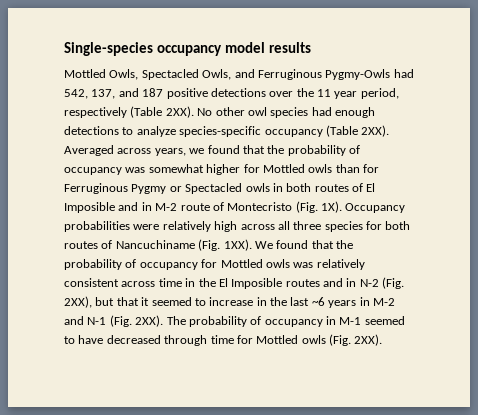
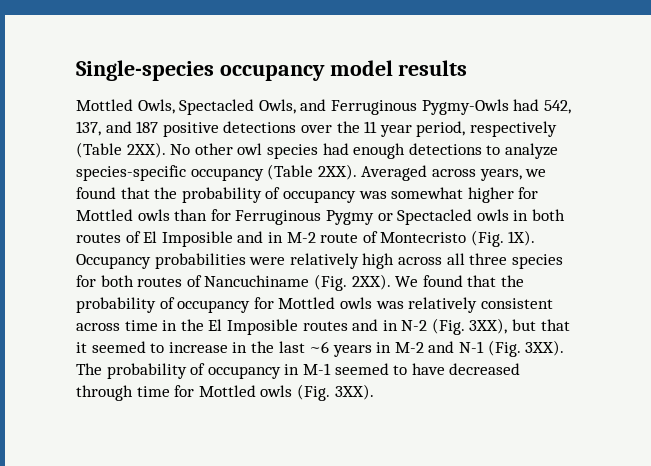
- Occupancy probabilities were relatively high across all three species for both routes of Nancuchiname (Fig. 1XX).
+ Occupancy probabilities were relatively high across all three species for both routes of Nancuchiname (Fig. 2XX).
- We found that the probability of occupancy for Mottled owls was relatively consistent across time in the El Imposible routes and in N-2 (Fig. 2XX), but that it seemed to increase in the last ~6 years in M-2 and N-1 (Fig. 2XX).
+ We found that the probability of occupancy for Mottled owls was relatively consistent across time in the El Imposible routes and in N-2 (Fig. 3XX), but that it seemed to increase in the last ~6 years in M-2 and N-1 (Fig. 3XX).
- The probability of occupancy in M-1 seemed to have decreased through time for Mottled owls (Fig. 2XX).
+ The probability of occupancy in M-1 seemed to have decreased through time for Mottled owls (Fig. 3XX).

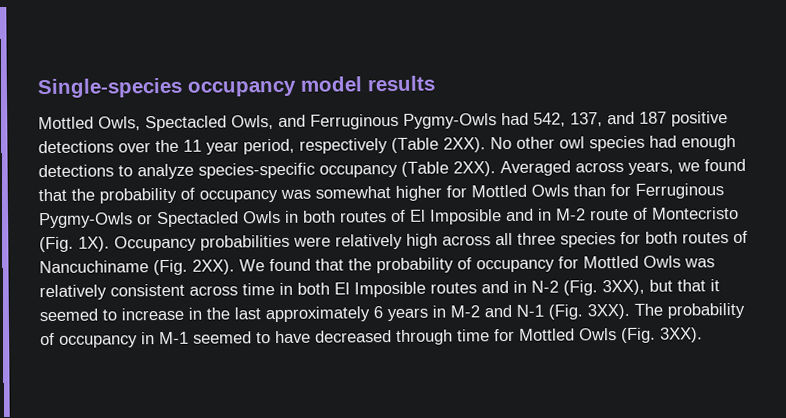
- Averaged across years, we found that the probability of occupancy was somewhat higher for Mottled owls than for Ferruginous Pygmy or Spectacled owls in both routes of El Imposible and in M-2 route of Montecristo (Fig. 1X).
+ Averaged across years, we found that the probability of occupancy was somewhat higher for Mottled Owls than for Ferruginous Pygmy-Owls or Spectacled Owls in both routes of El Imposible and in M-2 route of Montecristo (Fig. 1X).
- We found that the probability of occupancy for Mottled owls was relatively consistent across time in the El Imposible routes and in N-2 (Fig. 3XX), but that it seemed to increase in the last ~6 years in M-2 and N-1 (Fig. 3XX).
+ We found that the probability of occupancy for Mottled Owls was relatively consistent across time in both El Imposible routes and in N-2 (Fig. 3XX), but that it seemed to increase in the last approximately 6 years in M-2 and N-1 (Fig. 3XX).
- The probability of occupancy in M-1 seemed to have decreased through time for Mottled owls (Fig. 3XX).
+ The probability of occupancy in M-1 seemed to have decreased through time for Mottled Owls (Fig. 3XX).

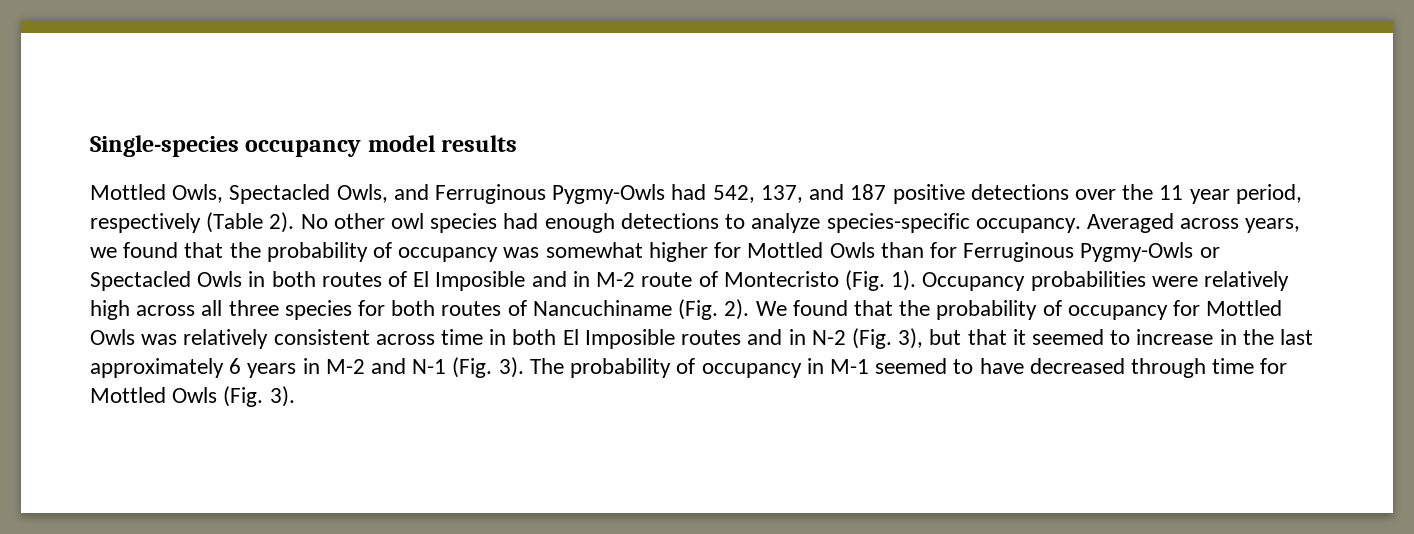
- Mottled Owls, Spectacled Owls, and Ferruginous Pygmy-Owls had 542, 137, and 187 positive detections over the 11 year period, respectively (Table 2XX).
+ Mottled Owls, Spectacled Owls, and Ferruginous Pygmy-Owls had 542, 137, and 187 positive detections over the 11 year period, respectively (Table 2).
- No other owl species had enough detections to analyze species-specific occupancy (Table 2XX).
+ No other owl species had enough detections to analyze species-specific occupancy.
- Averaged across years, we found that the probability of occupancy was somewhat higher for Mottled Owls than for Ferruginous Pygmy-Owls or Spectacled Owls in both routes of El Imposible and in M-2 route of Montecristo (Fig. 1X).
+ Averaged across years, we found that the probability of occupancy was somewhat higher for Mottled Owls than for Ferruginous Pygmy-Owls or Spectacled Owls in both routes of El Imposible and in M-2 route of Montecristo (Fig. 1).
- Occupancy probabilities were relatively high across all three species for both routes of Nancuchiname (Fig. 2XX).
+ Occupancy probabilities were relatively high across all three species for both routes of Nancuchiname (Fig. 2).
- We found that the probability of occupancy for Mottled Owls was relatively consistent across time in both El Imposible routes and in N-2 (Fig. 3XX), but that it seemed to increase in the last approximately 6 years in M-2 and N-1 (Fig. 3XX).
+ We found that the probability of occupancy for Mottled Owls was relatively consistent across time in both El Imposible routes and in N-2 (Fig. 3), but that it seemed to increase in the last approximately 6 years in M-2 and N-1 (Fig. 3).
- The probability of occupancy in M-1 seemed to have decreased through time for Mottled Owls (Fig. 3XX).
+ The probability of occupancy in M-1 seemed to have decreased through time for Mottled Owls (Fig. 3).

